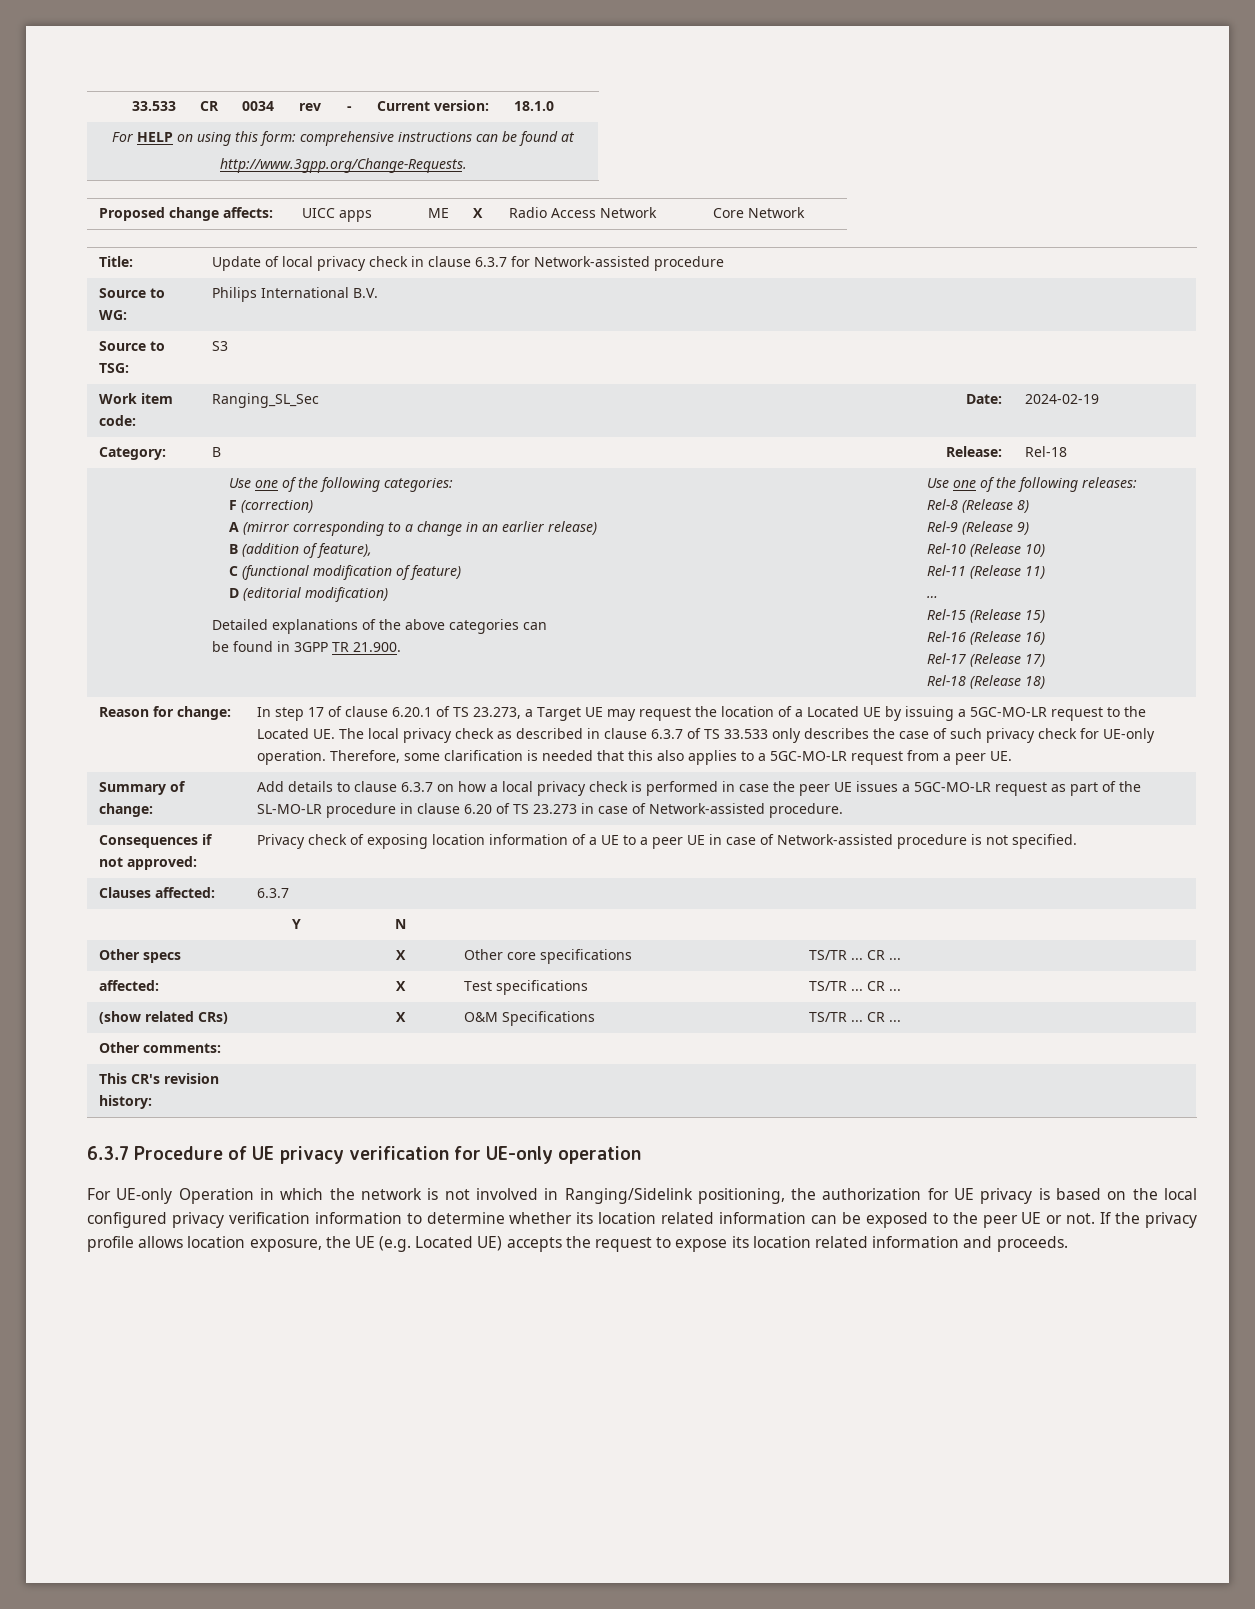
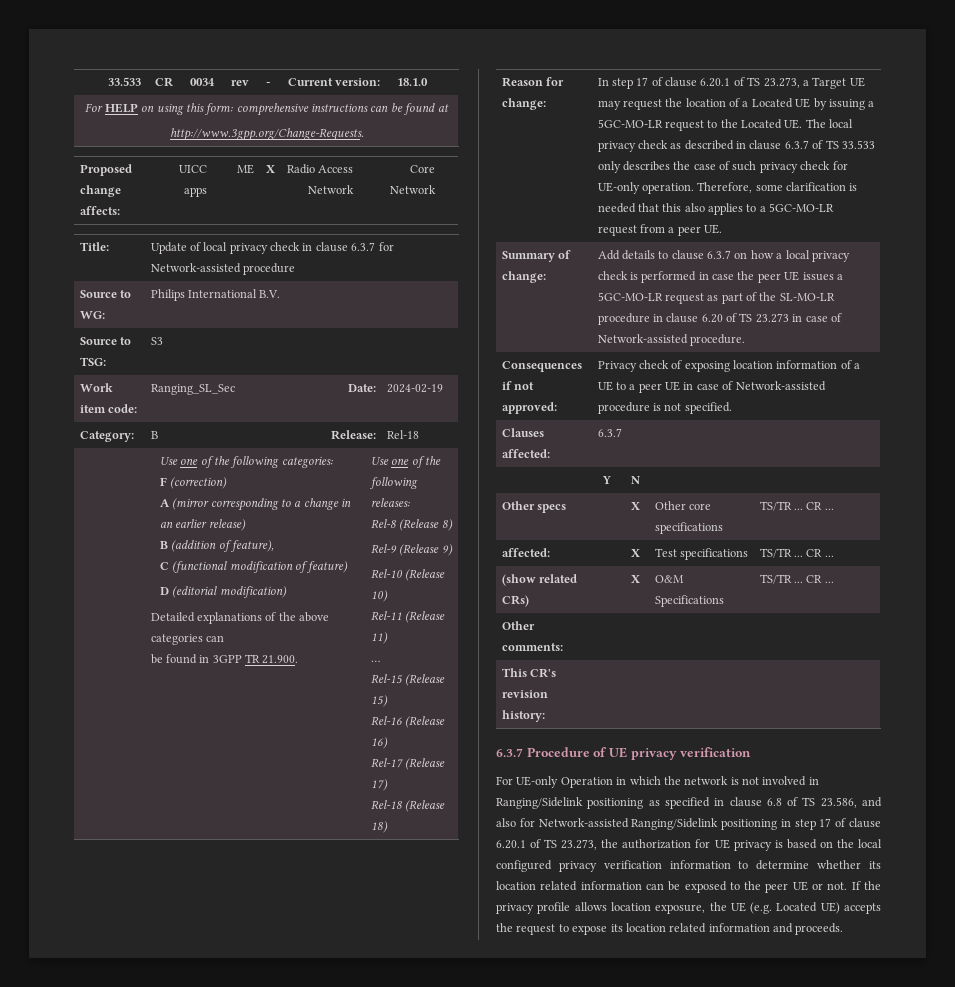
- 6.3.7 Procedure of UE privacy verification for UE-only operation
+ 6.3.7 Procedure of UE privacy verification
- For UE-only Operation in which the network is not involved in Ranging/Sidelink positioning, the authorization for UE privacy is based on the local configured privacy verification information to determine whether its location related information can be exposed to the peer UE or not.
+ For UE-only Operation in which the network is not involved in Ranging/Sidelink positioning as specified in clause 6.8 of TS 23.586, and also for Network-assisted Ranging/Sidelink positioning in step 17 of clause 6.20.1 of TS 23.273, the authorization for UE privacy is based on the local configured privacy verification information to determine whether its location related information can be exposed to the peer UE or not.

